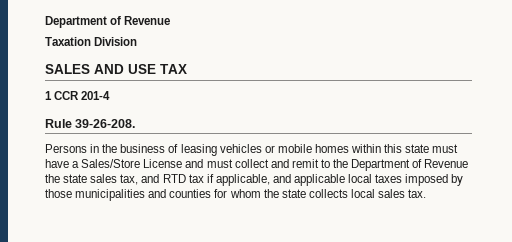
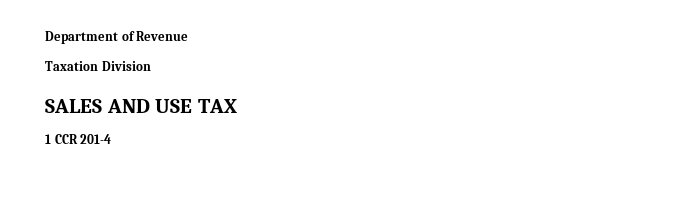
- Rule 39-26-208.
- Persons in the business of leasing vehicles or mobile homes within this state must have a Sales/Store License and must collect and remit to the Department of Revenue the state sales tax, and RTD tax if applicable, and applicable local taxes imposed by those municipalities and counties for whom the state collects local sales tax.

